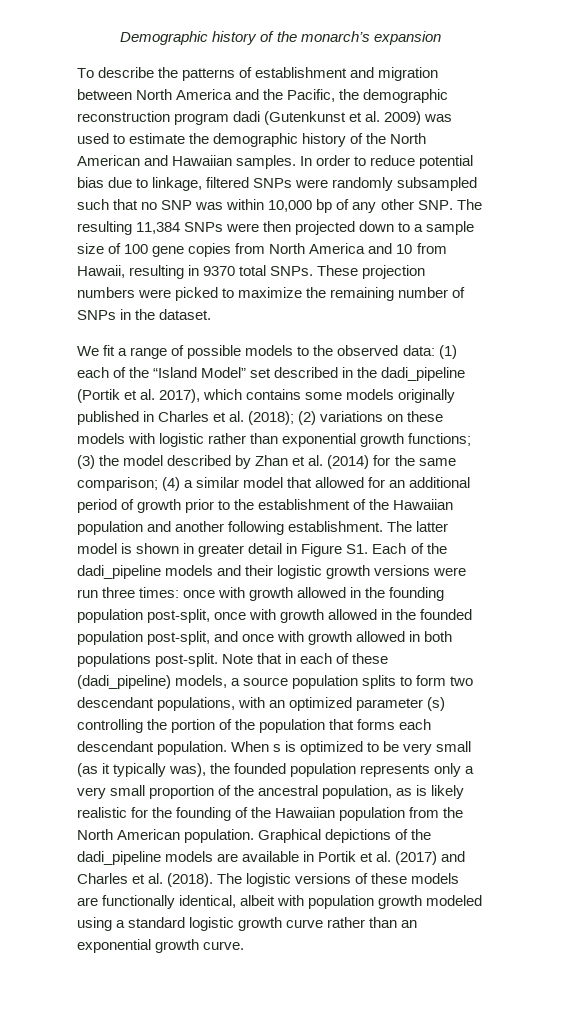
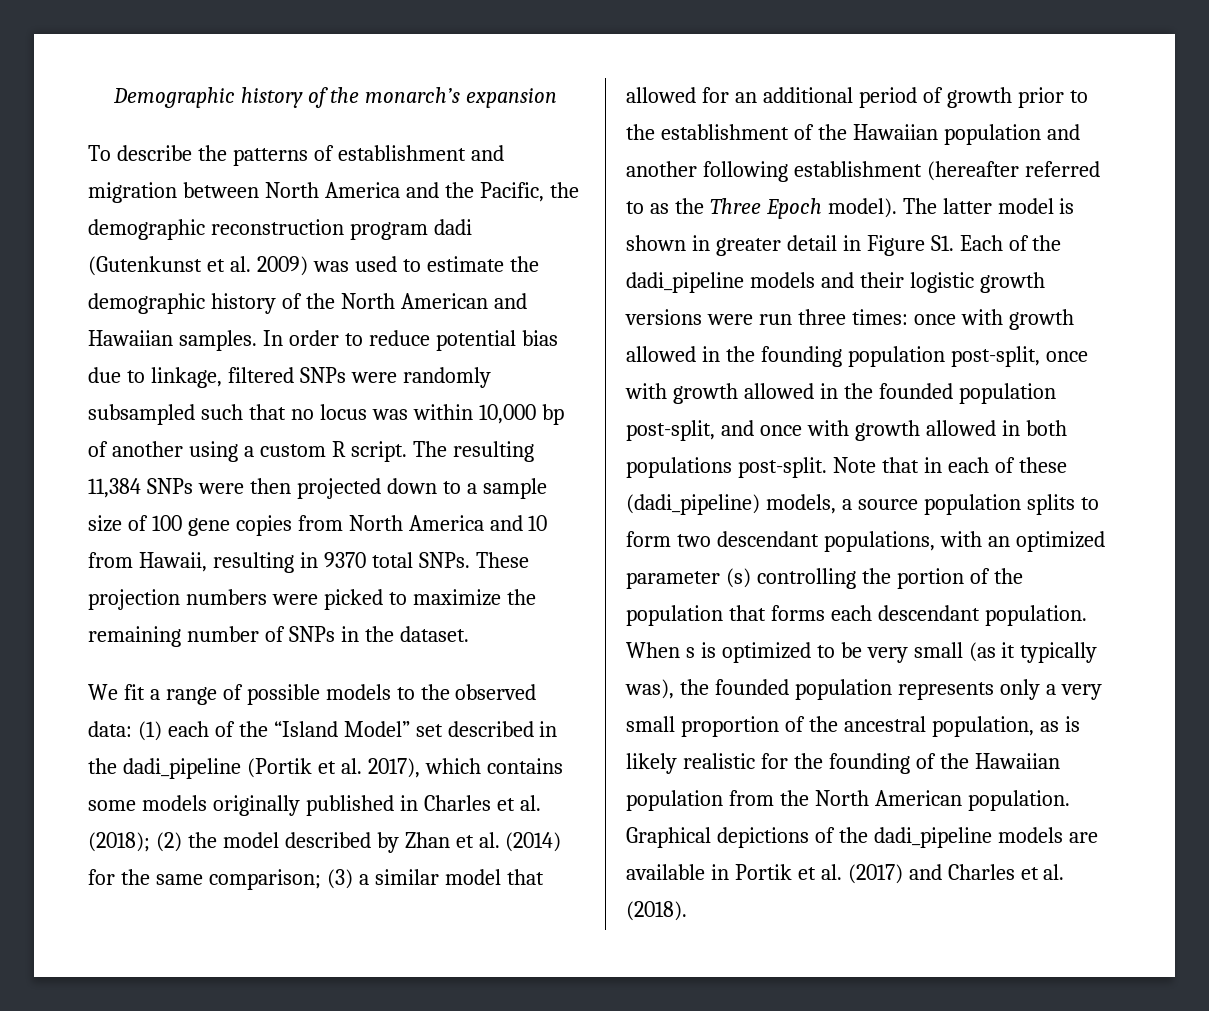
- In order to reduce potential bias due to linkage, filtered SNPs were randomly subsampled such that no SNP was within 10,000 bp of any other SNP. The resulting 11,384 SNPs were then projected down to a sample size of 100 gene copies from North America and 10 from Hawaii, resulting in 9370 total SNPs.
+ In order to reduce potential bias due to linkage, filtered SNPs were randomly subsampled such that no locus was within 10,000 bp of another using a custom R script. The resulting 11,384 SNPs were then projected down to a sample size of 100 gene copies from North America and 10 from Hawaii, resulting in 9370 total SNPs.
- (2) variations on these models with logistic rather than exponential growth functions; (3) the model described by Zhan et al. (2014) for the same comparison;
+ (2) the model described by Zhan et al. (2014) for the same comparison;
- (4) a similar model that allowed for an additional period of growth prior to the establishment of the Hawaiian population and another following establishment.
+ (3) a similar model that allowed for an additional period of growth prior to the establishment of the Hawaiian population and another following establishment (hereafter referred to as the Three Epoch model).
- The logistic versions of these models are functionally identical, albeit with population growth modeled using a standard logistic growth curve rather than an exponential growth curve.

